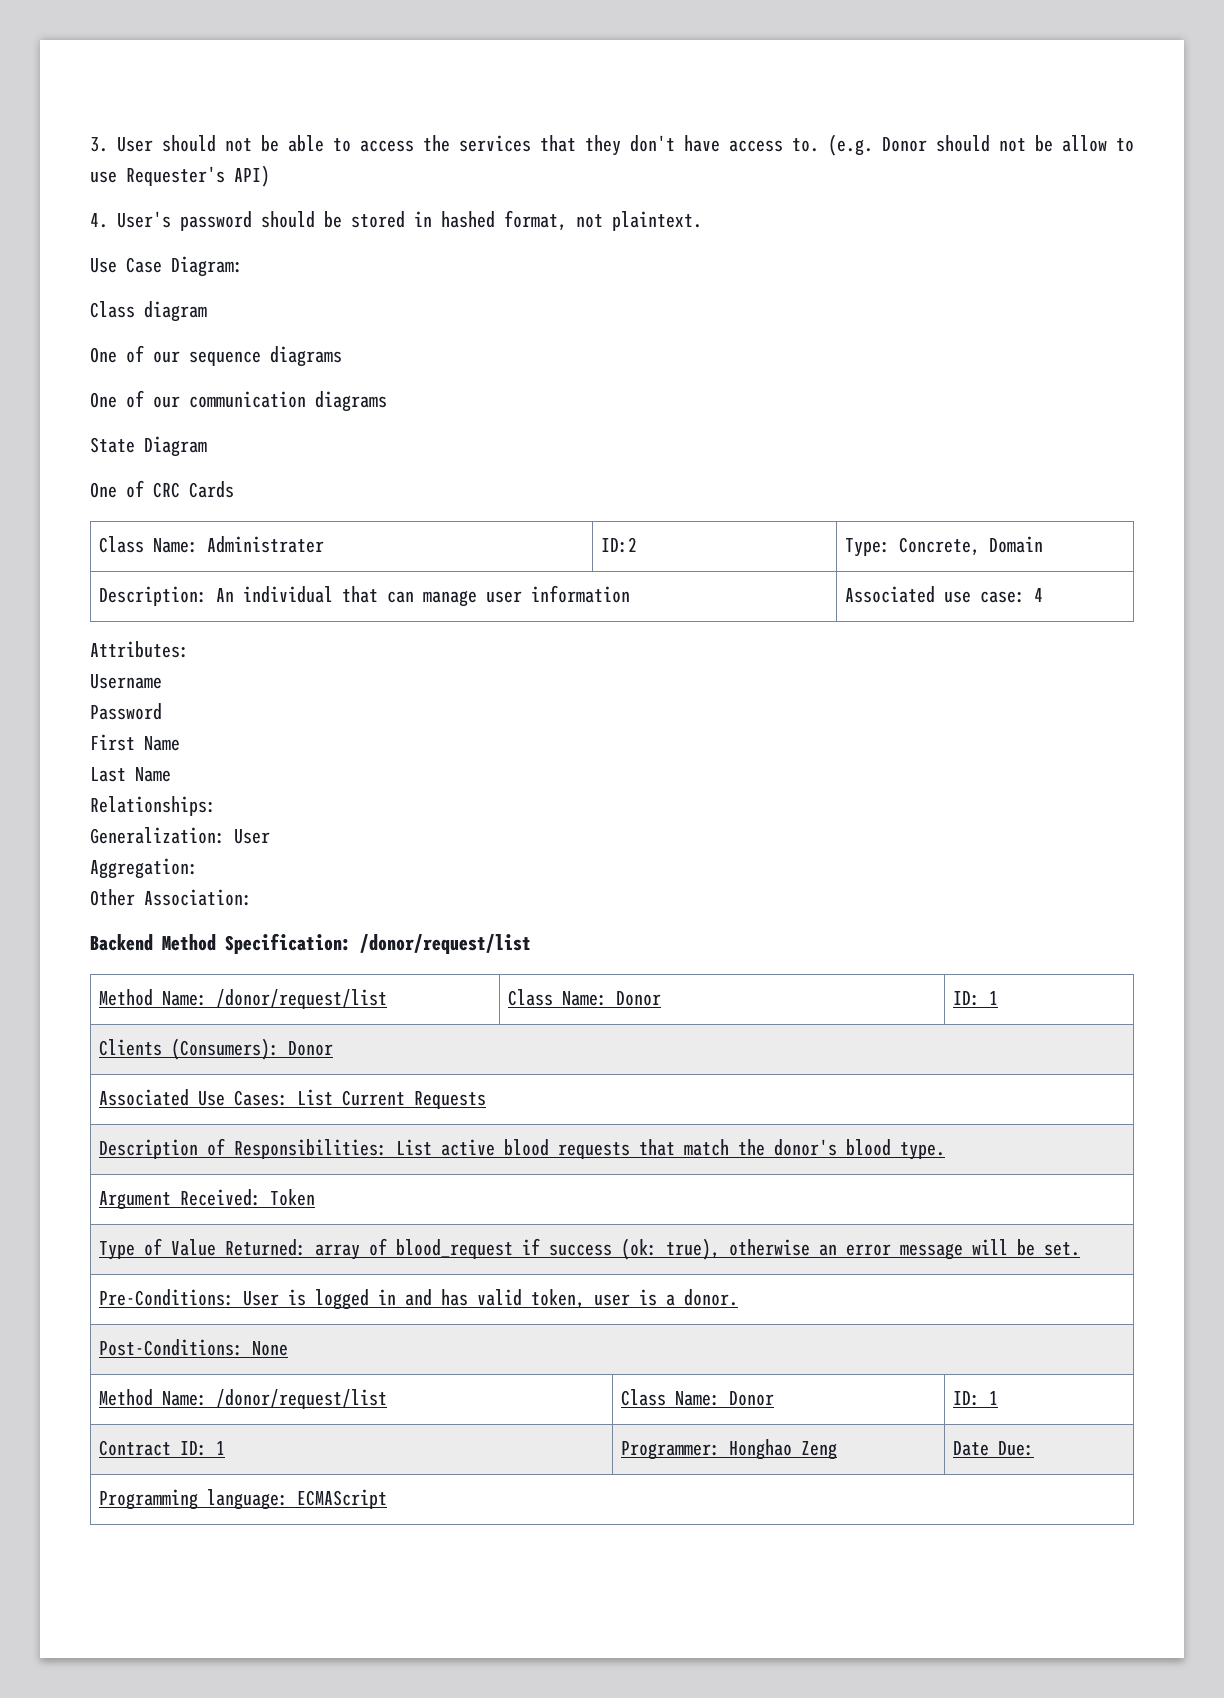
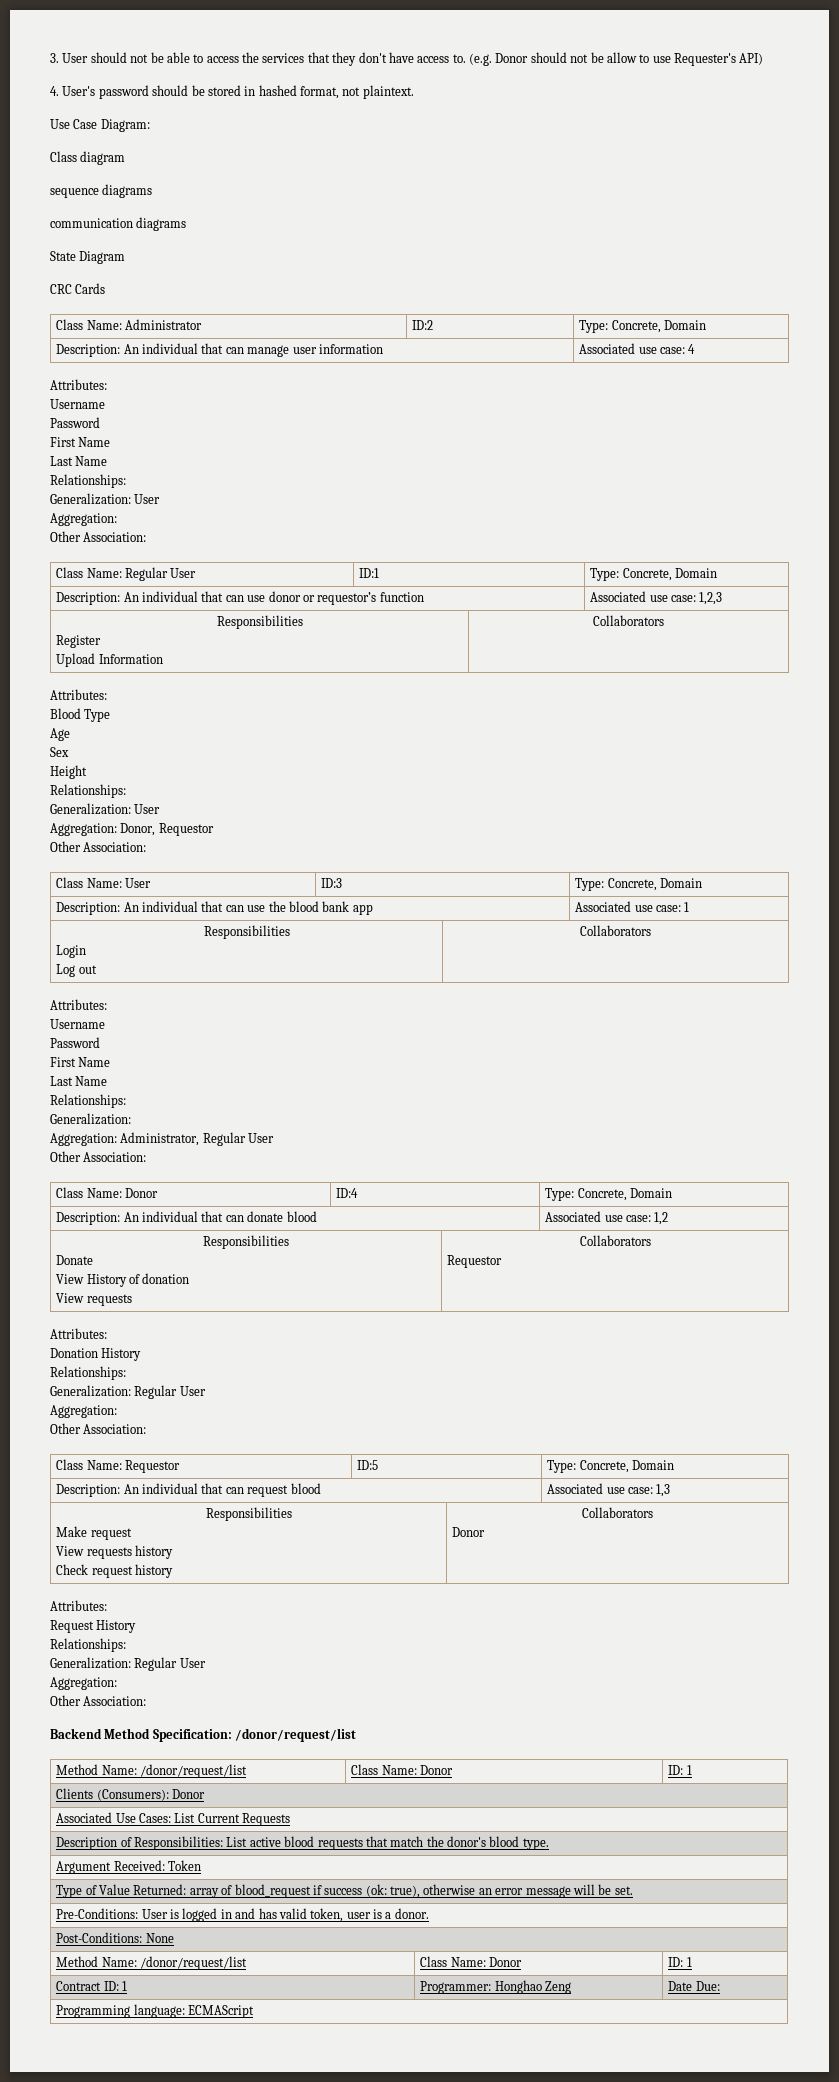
- One of our sequence diagrams
+ sequence diagrams
- One of our communication diagrams
+ communication diagrams
- One of CRC Cards
+ CRC Cards
- Class Name: Administrater | ID:2 | Type: Concrete, Domain
+ Class Name: Administrator | ID:2 | Type: Concrete, Domain
+ Class Name: Regular User | ID:1 | Type: Concrete, Domain
+ Description: An individual that can use donor or requestor’s function | Associated use case: 1,2,3
+ Responsibilities
+ Register
+ Upload Information | Collaborators
+ Attributes:
+ Blood Type
+ Age
+ Sex
+ Height
+ Relationships:
+ Generalization: User
+ Aggregation: Donor, Requestor
+ Other Association:
+ Class Name: User | ID:3 | Type: Concrete, Domain
+ Description: An individual that can use the blood bank app | Associated use case: 1
+ Responsibilities
+ Login
+ Log out | Collaborators
+ Attributes:
+ Username
+ Password
+ First Name
+ Last Name
+ Relationships:
+ Generalization:
+ Aggregation: Administrator, Regular User
+ Other Association:
+ Class Name: Donor | ID:4 | Type: Concrete, Domain
+ Description: An individual that can donate blood | Associated use case: 1,2
+ Responsibilities
+ Donate
+ View History of donation
+ View requests | Collaborators
+ Requestor
+ Attributes:
+ Donation History
+ Relationships:
+ Generalization: Regular User
+ Aggregation:
+ Other Association:
+ Class Name: Requestor | ID:5 | Type: Concrete, Domain
+ Description: An individual that can request blood | Associated use case: 1,3
+ Responsibilities
+ Make request
+ View requests history
+ Check request history | Collaborators
+ Donor
+ Attributes:
+ Request History
+ Relationships:
+ Generalization: Regular User
+ Aggregation:
+ Other Association:

